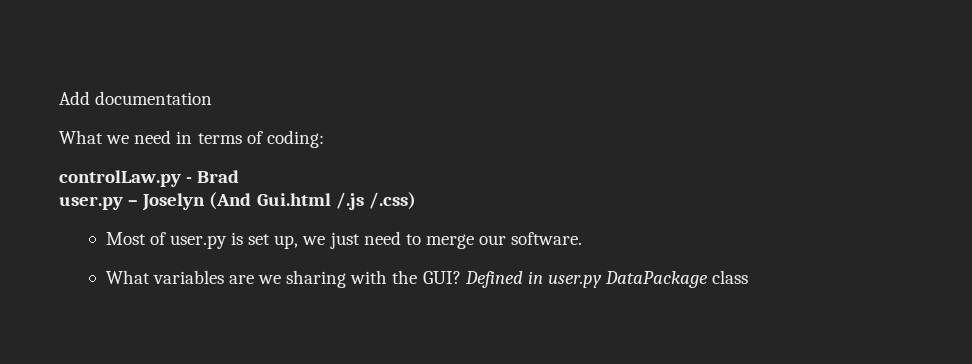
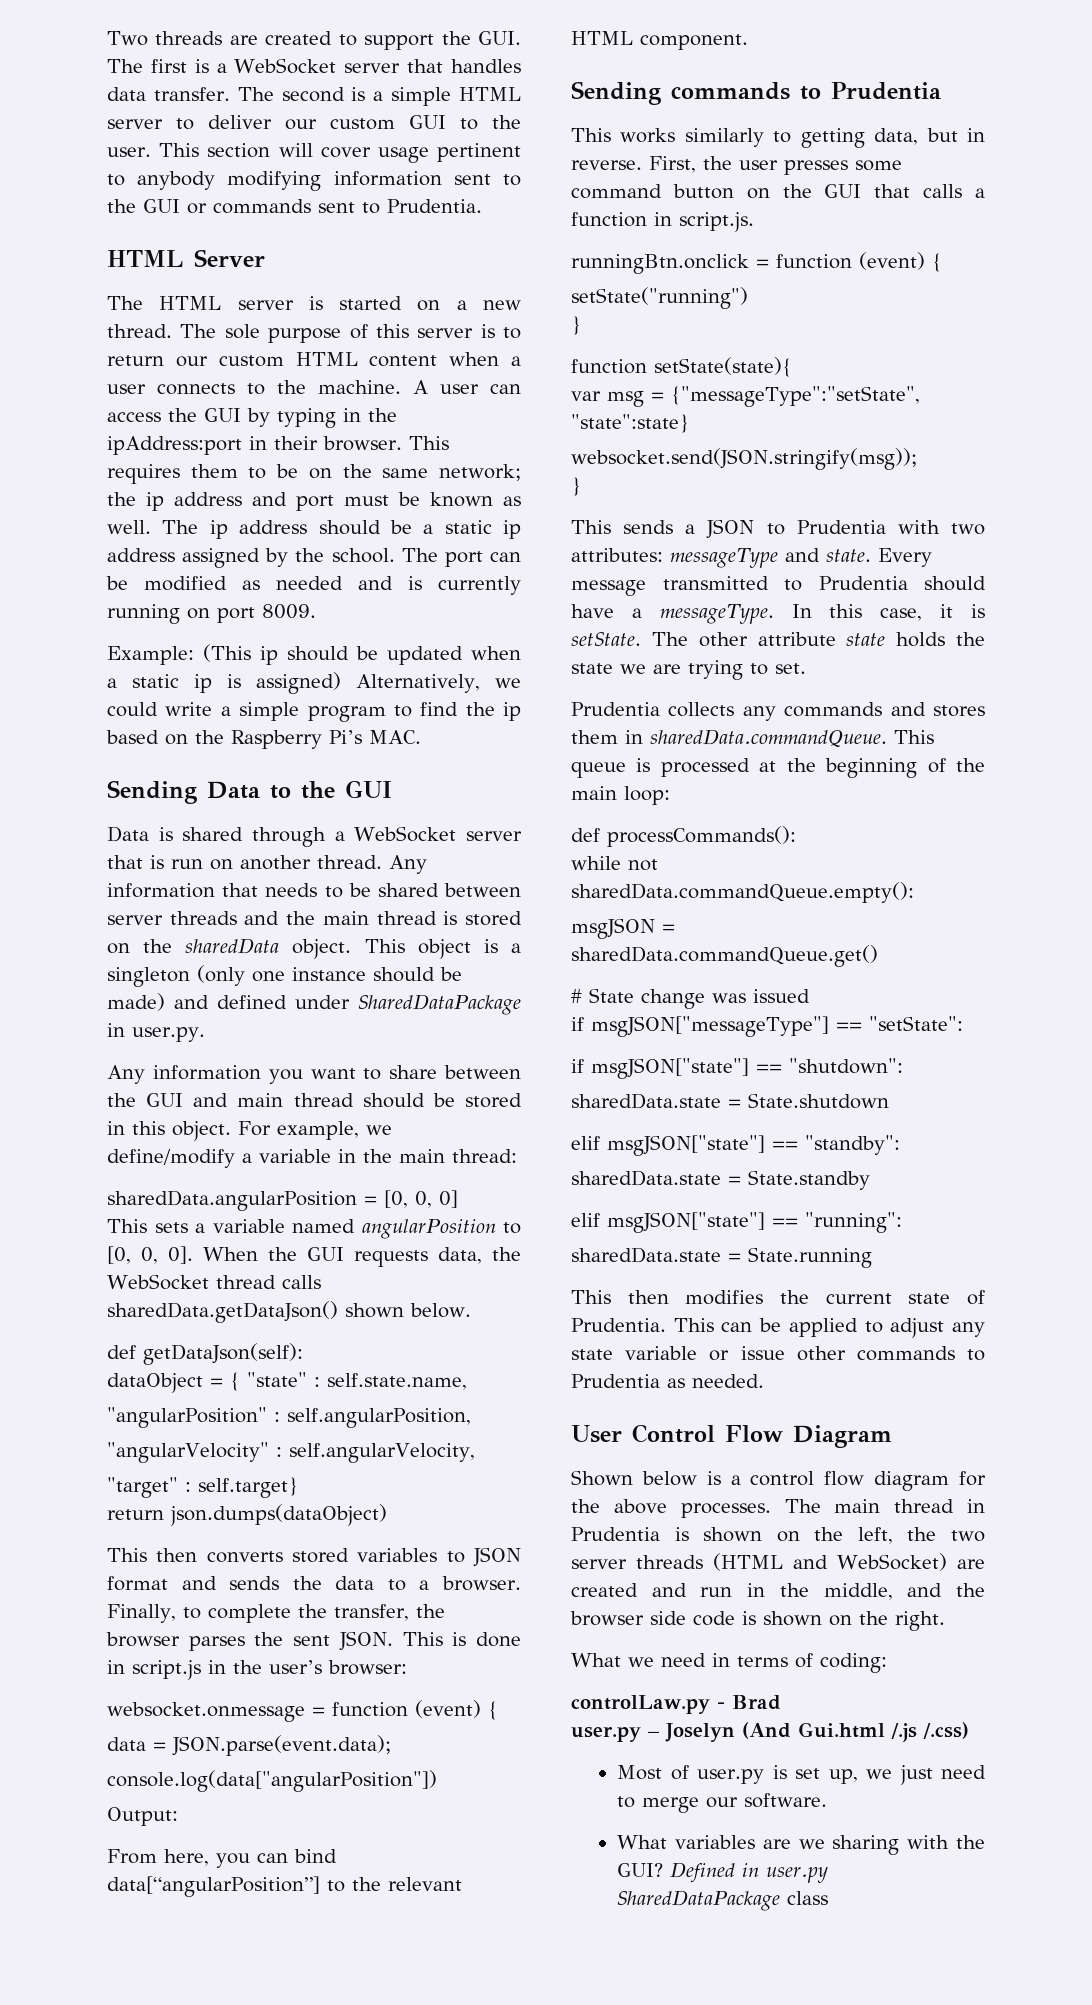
- Add documentation
+ Two threads are created to support the GUI. The first is a WebSocket server that handles data transfer. The second is a simple HTML server to deliver our custom GUI to the user. This section will cover usage pertinent to anybody modifying information sent to the GUI or commands sent to Prudentia.
+ HTML Server
+ The HTML server is started on a new thread. The sole purpose of this server is to return our custom HTML content when a user connects to the machine. A user can access the GUI by typing in the ipAddress:port in their browser. This requires them to be on the same network; the ip address and port must be known as well. The ip address should be a static ip address assigned by the school. The port can be modified as needed and is currently running on port 8009.
+ Example: (This ip should be updated when a static ip is assigned) Alternatively, we could write a simple program to find the ip based on the Raspberry Pi’s MAC.
+ Sending Data to the GUI
+ Data is shared through a WebSocket server that is run on another thread. Any information that needs to be shared between server threads and the main thread is stored on the sharedData object. This object is a singleton (only one instance should be made) and defined under SharedDataPackage in user.py.
+ Any information you want to share between the GUI and main thread should be stored in this object. For example, we define/modify a variable in the main thread:
+ sharedData.angularPosition = [0, 0, 0]
+ This sets a variable named angularPosition to [0, 0, 0]. When the GUI requests data, the WebSocket thread calls sharedData.getDataJson() shown below.
+ def getDataJson(self):
+ dataObject = { "state" : self.state.name,
+ "angularPosition" : self.angularPosition,
+ "angularVelocity" : self.angularVelocity,
+ "target" : self.target}
+ return json.dumps(dataObject)
+ This then converts stored variables to JSON format and sends the data to a browser. Finally, to complete the transfer, the browser parses the sent JSON. This is done in script.js in the user’s browser:
+ websocket.onmessage = function (event) {
+ data = JSON.parse(event.data);
+ console.log(data["angularPosition"])
+ Output:
+ From here, you can bind data[“angularPosition”] to the relevant HTML component.
+ Sending commands to Prudentia
+ This works similarly to getting data, but in reverse. First, the user presses some command button on the GUI that calls a function in script.js.
+ runningBtn.onclick = function (event) {
+ setState("running")
+ }
+ function setState(state){
+ var msg = {"messageType":"setState", "state":state}
+ websocket.send(JSON.stringify(msg));
+ }
+ This sends a JSON to Prudentia with two attributes: messageType and state. Every message transmitted to Prudentia should have a messageType. In this case, it is setState. The other attribute state holds the state we are trying to set.
+ Prudentia collects any commands and stores them in sharedData.commandQueue. This queue is processed at the beginning of the main loop:
+ def processCommands():
+ while not sharedData.commandQueue.empty():
+ msgJSON = sharedData.commandQueue.get()
+ # State change was issued
+ if msgJSON["messageType"] == "setState":
+ if msgJSON["state"] == "shutdown":
+ sharedData.state = State.shutdown
+ elif msgJSON["state"] == "standby":
+ sharedData.state = State.standby
+ elif msgJSON["state"] == "running":
+ sharedData.state = State.running
+ This then modifies the current state of Prudentia. This can be applied to adjust any state variable or issue other commands to Prudentia as needed.
+ User Control Flow Diagram
+ Shown below is a control flow diagram for the above processes. The main thread in Prudentia is shown on the left, the two server threads (HTML and WebSocket) are created and run in the middle, and the browser side code is shown on the right.
- Defined in user.py DataPackage class
+ Defined in user.py SharedDataPackage class

